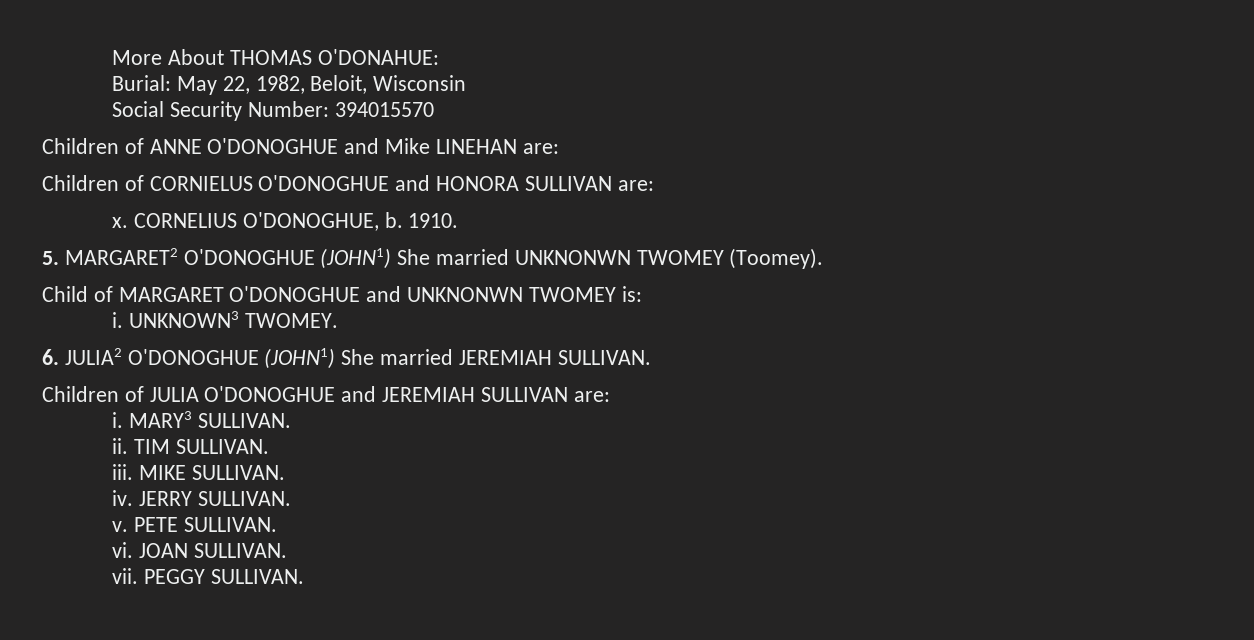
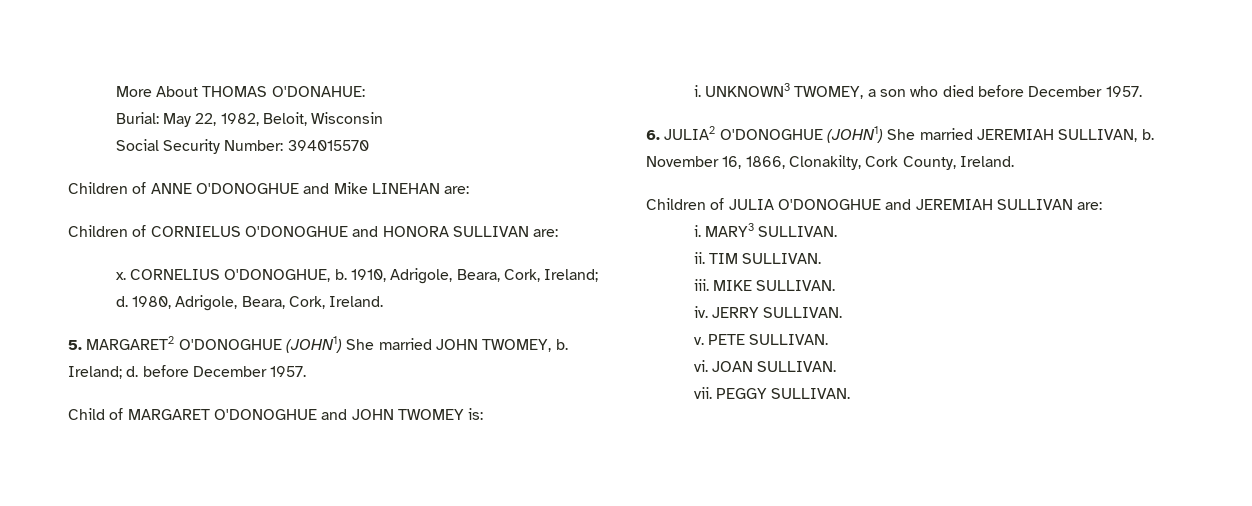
- 1910.
+ 1910, Adrigole, Beara, Cork, Ireland; d. 1980, Adrigole, Beara, Cork, Ireland.
- 5. MARGARET2 O'DONOGHUE (JOHN1) She married UNKNONWN TWOMEY (Toomey).
+ 5. MARGARET2 O'DONOGHUE (JOHN1) She married JOHN TWOMEY, b. Ireland; d. before December 1957.
- Child of MARGARET O'DONOGHUE and UNKNONWN TWOMEY is:
+ Child of MARGARET O'DONOGHUE and JOHN TWOMEY is:
- UNKNOWN3 TWOMEY.
+ UNKNOWN3 TWOMEY, a son who died before December 1957.
- 6. JULIA2 O'DONOGHUE (JOHN1) She married JEREMIAH SULLIVAN.
+ 6. JULIA2 O'DONOGHUE (JOHN1) She married JEREMIAH SULLIVAN, b. November 16, 1866, Clonakilty, Cork County, Ireland.

